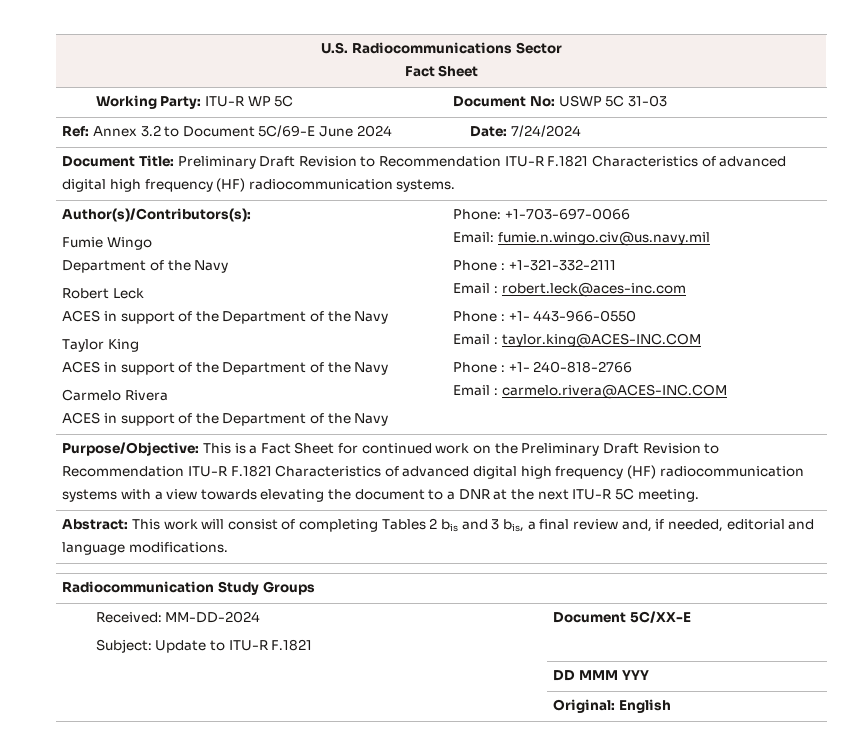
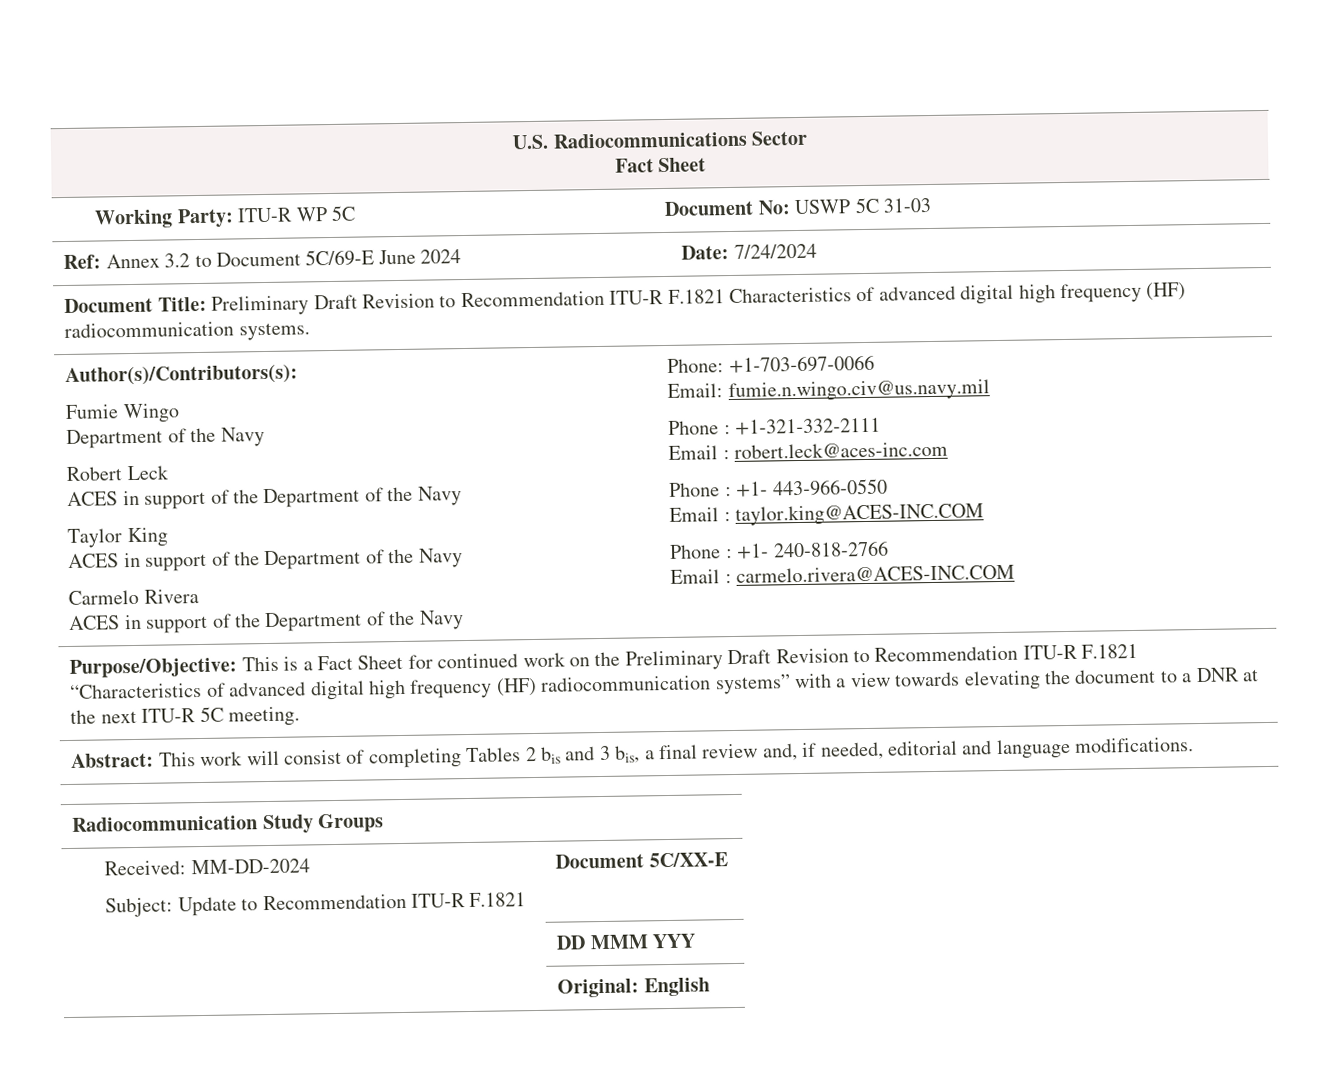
- Purpose/Objective: This is a Fact Sheet for continued work on the Preliminary Draft Revision to Recommendation ITU-R F.1821 Characteristics of advanced digital high frequency (HF) radiocommunication systems with a view towards elevating the document to a DNR at the next ITU-R 5C meeting.
+ Purpose/Objective: This is a Fact Sheet for continued work on the Preliminary Draft Revision to Recommendation ITU-R F.1821 “Characteristics of advanced digital high frequency (HF) radiocommunication systems” with a view towards elevating the document to a DNR at the next ITU-R 5C meeting.
  Received: MM-DD-2024
- Subject: Update to ITU-R F.1821 | Document 5C/XX-E
+ Subject: Update to Recommendation ITU-R F.1821 | Document 5C/XX-E

